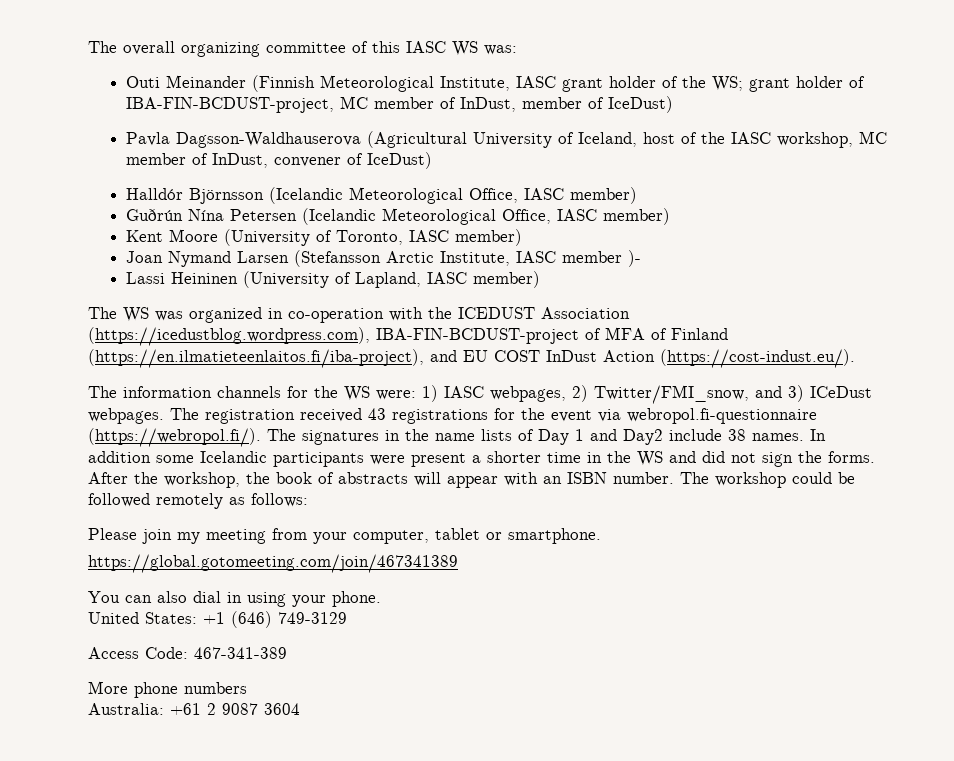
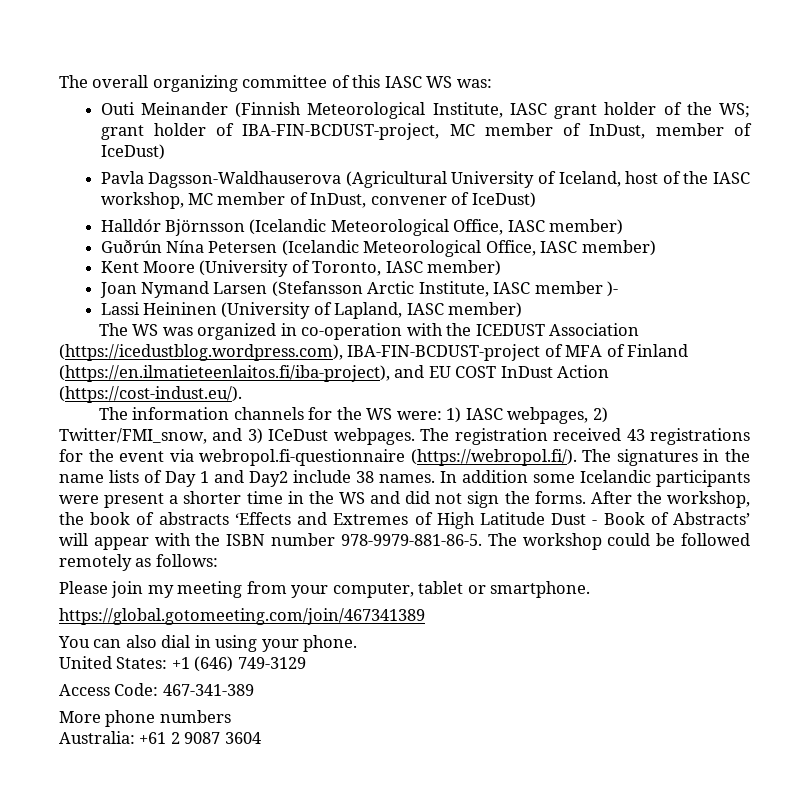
- After the workshop, the book of abstracts will appear with an ISBN number.
+ After the workshop, the book of abstracts ‘Effects and Extremes of High Latitude Dust - Book of Abstracts’ will appear with the ISBN number 978-9979-881-86-5.

